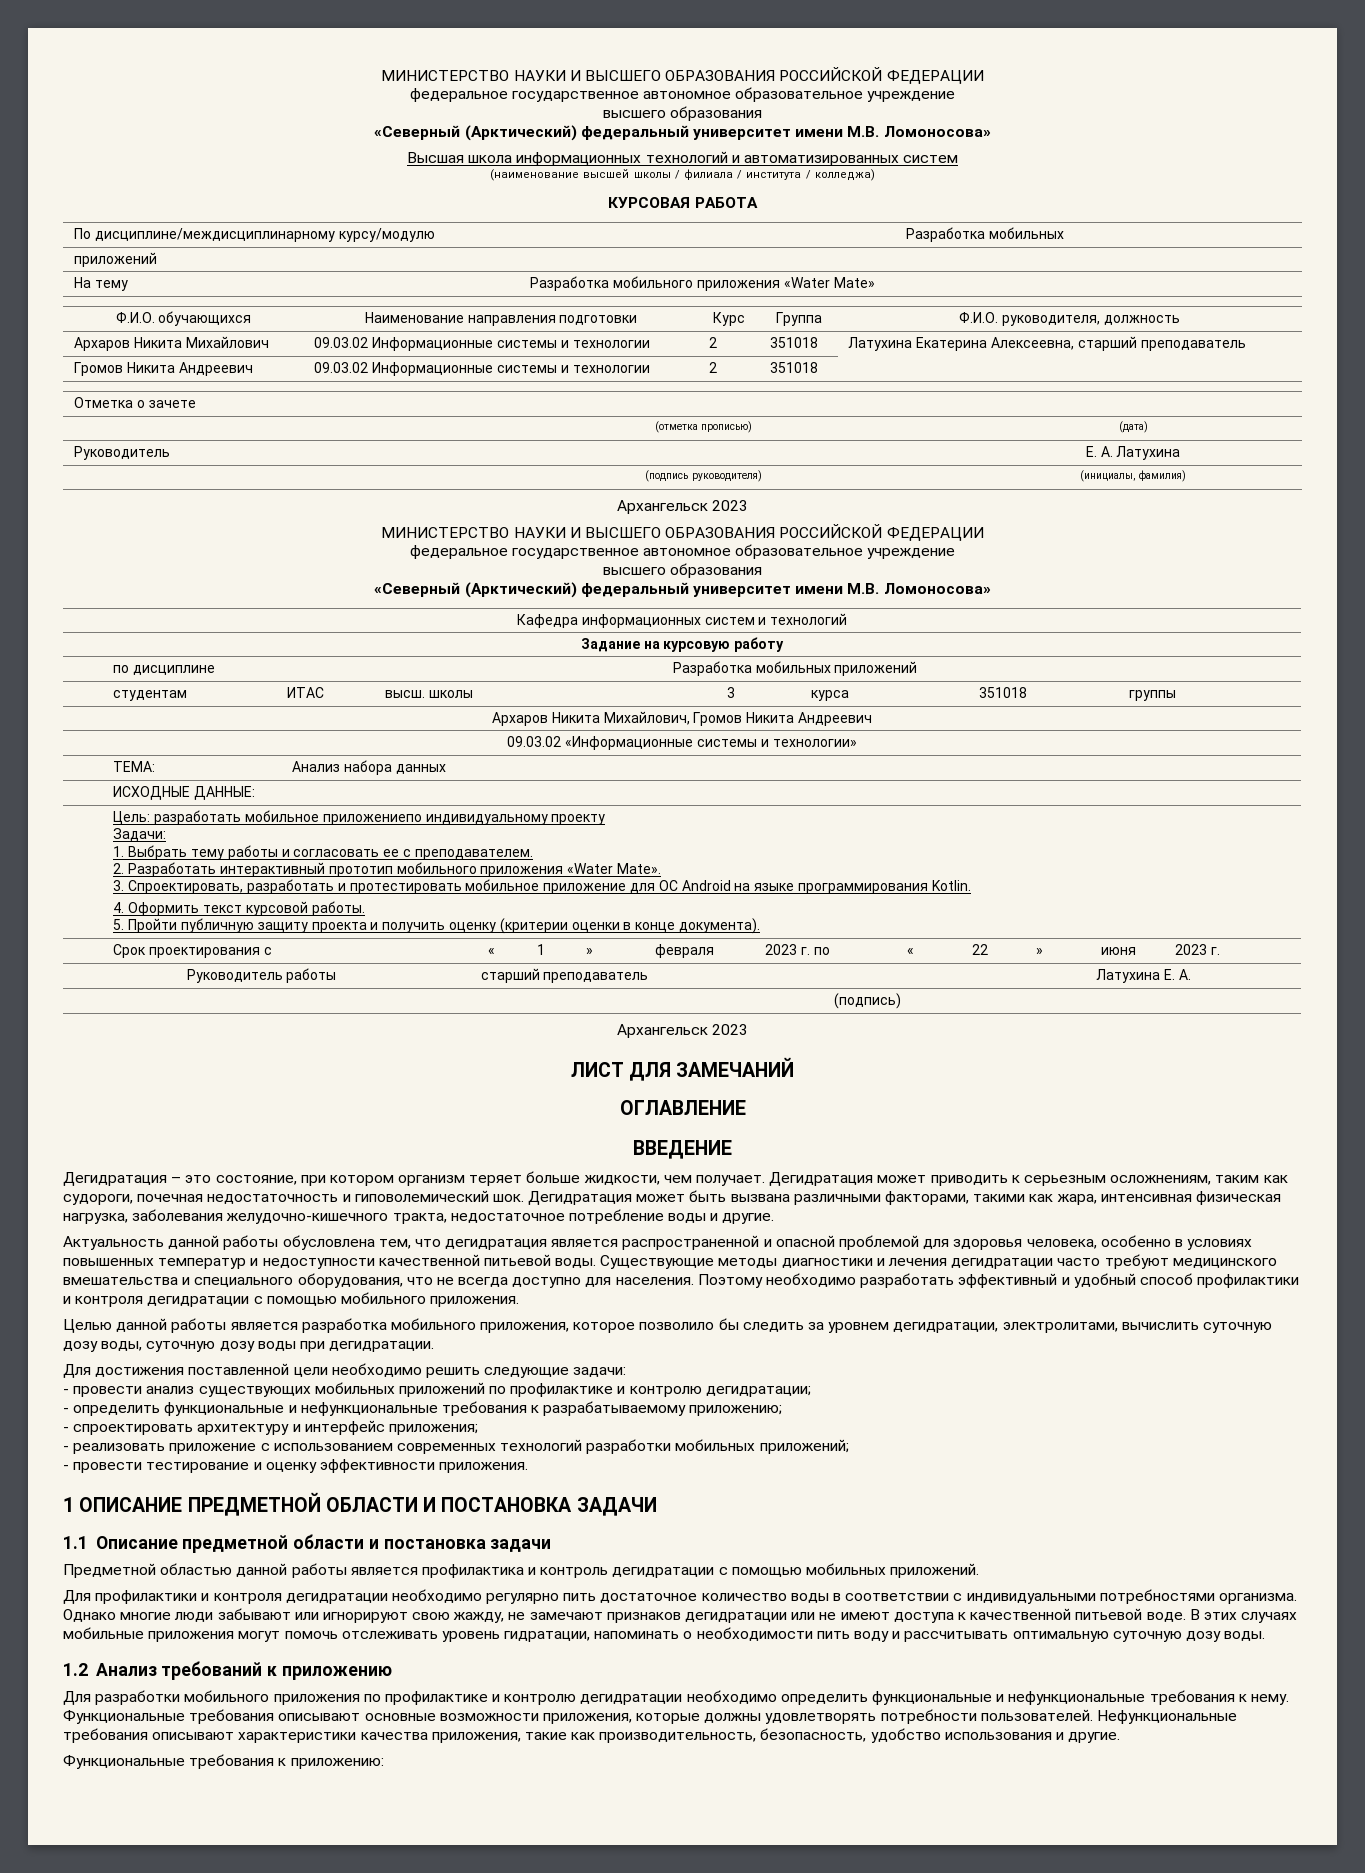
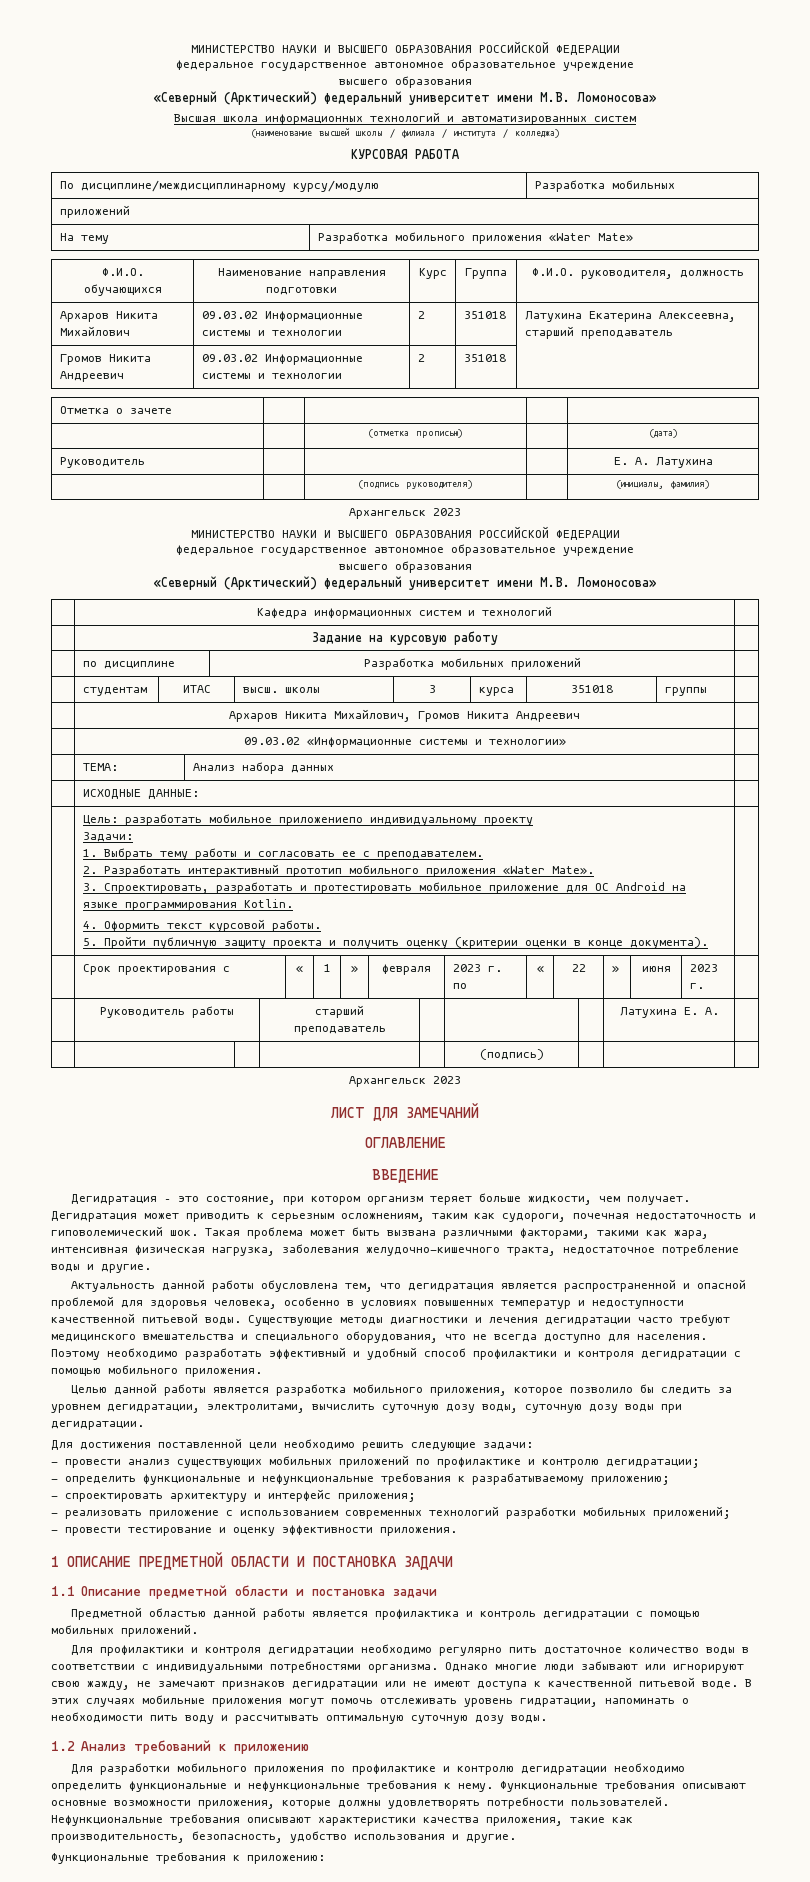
- Дегидратация может быть вызвана различными факторами, такими как жара, интенсивная физическая нагрузка, заболевания желудочно-кишечного тракта, недостаточное потребление воды и другие.
+ Такая проблема может быть вызвана различными факторами, такими как жара, интенсивная физическая нагрузка, заболевания желудочно-кишечного тракта, недостаточное потребление воды и другие.

